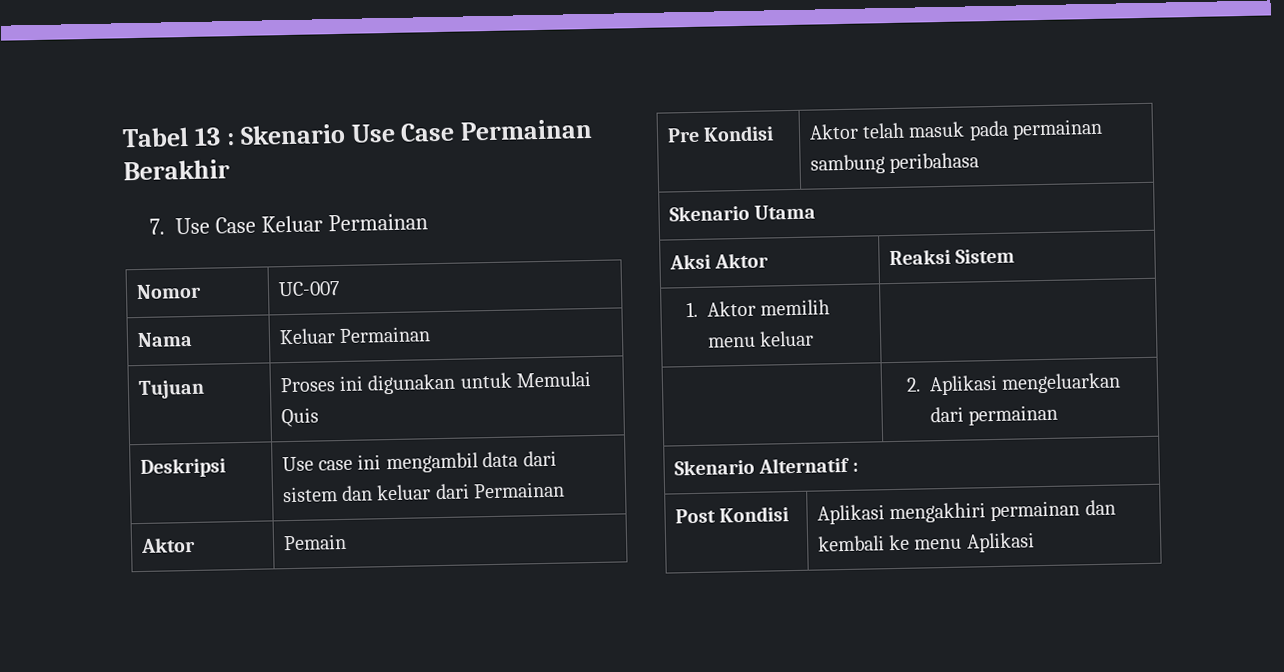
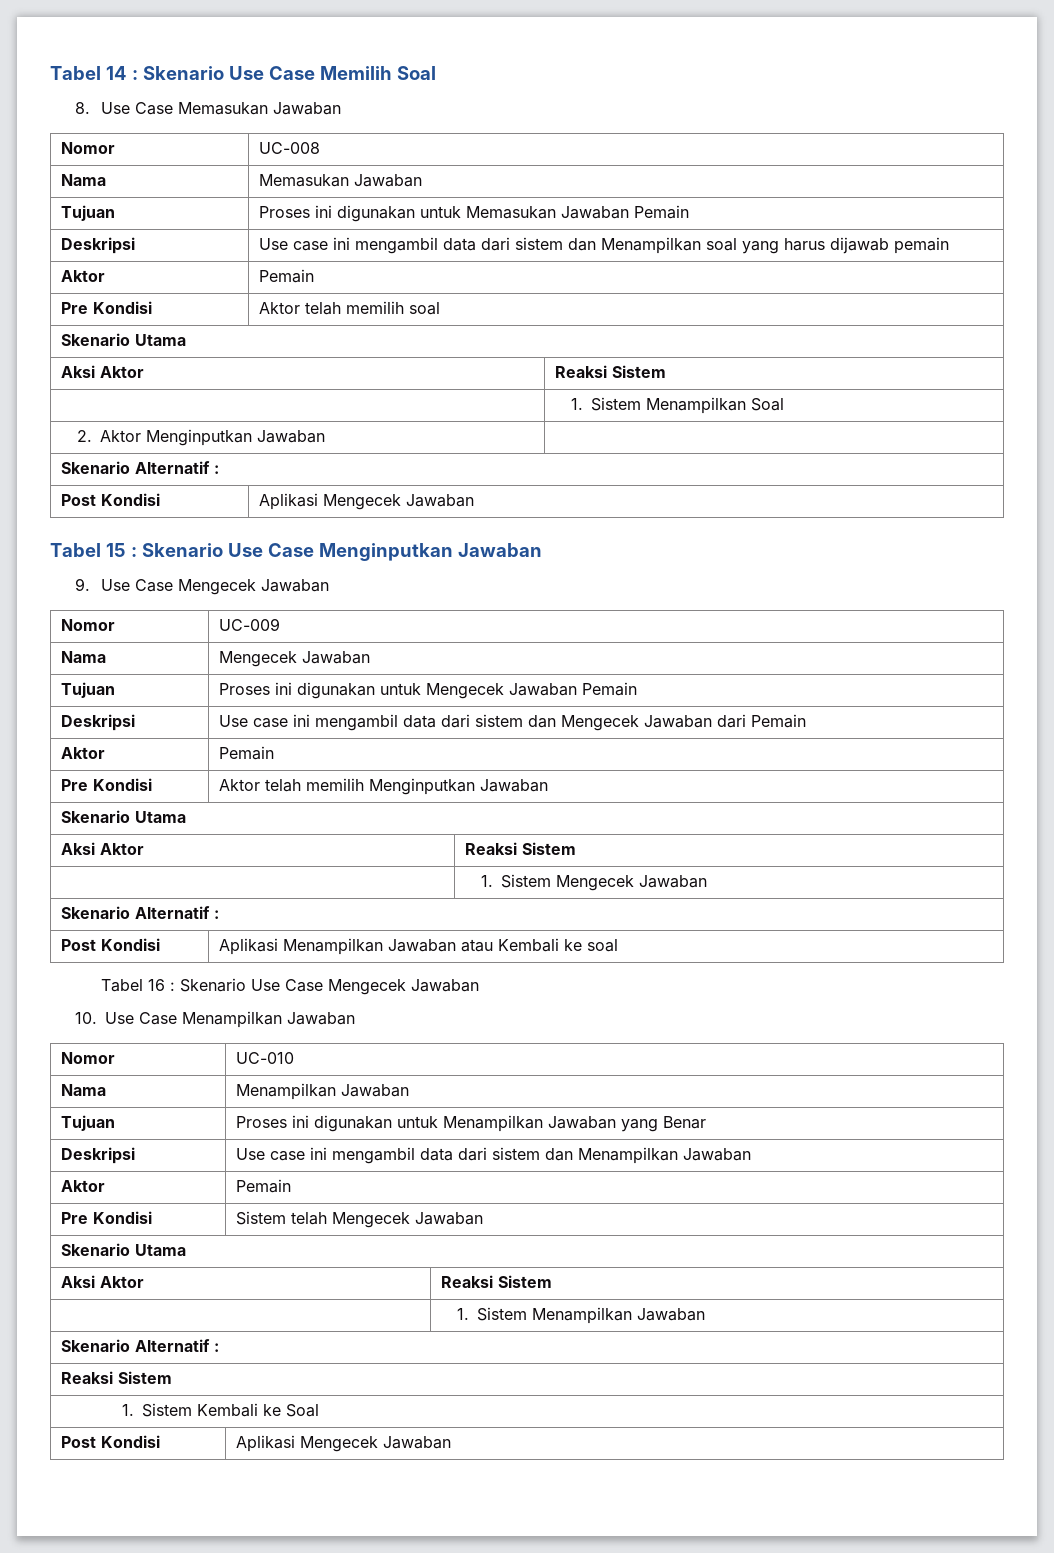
- Tabel 13 : Skenario Use Case Permainan Berakhir
- 7. Use Case Keluar Permainan
- Nomor | UC-007
- Nama | Keluar Permainan
- Tujuan | Proses ini digunakan untuk Memulai Quis
- Deskripsi | Use case ini mengambil data dari sistem dan keluar dari Permainan
+ Tabel 14 : Skenario Use Case Memilih Soal
+ 8. Use Case Memasukan Jawaban
+ Nomor | UC-008
+ Nama | Memasukan Jawaban
+ Tujuan | Proses ini digunakan untuk Memasukan Jawaban Pemain
+ Deskripsi | Use case ini mengambil data dari sistem dan Menampilkan soal yang harus dijawab pemain
  Aktor | Pemain
- Pre Kondisi | Aktor telah masuk pada permainan sambung peribahasa
+ Pre Kondisi | Aktor telah memilih soal
  Skenario Utama
  Aksi Aktor | Reaksi Sistem
- 1. Aktor memilih menu keluar |
- | 2. Aplikasi mengeluarkan dari permainan
+ | 1. Sistem Menampilkan Soal
+ 2. Aktor Menginputkan Jawaban |
  Skenario Alternatif :
- Post Kondisi | Aplikasi mengakhiri permainan dan kembali ke menu Aplikasi
+ Post Kondisi | Aplikasi Mengecek Jawaban
+ Tabel 15 : Skenario Use Case Menginputkan Jawaban
+ 9. Use Case Mengecek Jawaban
+ Nomor | UC-009
+ Nama | Mengecek Jawaban
+ Tujuan | Proses ini digunakan untuk Mengecek Jawaban Pemain
+ Deskripsi | Use case ini mengambil data dari sistem dan Mengecek Jawaban dari Pemain
+ Aktor | Pemain
+ Pre Kondisi | Aktor telah memilih Menginputkan Jawaban
+ Skenario Utama
+ Aksi Aktor | Reaksi Sistem
+ | 1. Sistem Mengecek Jawaban
+ Skenario Alternatif :
+ Post Kondisi | Aplikasi Menampilkan Jawaban atau Kembali ke soal
+ Tabel 16 : Skenario Use Case Mengecek Jawaban
+ 10. Use Case Menampilkan Jawaban
+ Nomor | UC-010
+ Nama | Menampilkan Jawaban
+ Tujuan | Proses ini digunakan untuk Menampilkan Jawaban yang Benar
+ Deskripsi | Use case ini mengambil data dari sistem dan Menampilkan Jawaban
+ Aktor | Pemain
+ Pre Kondisi | Sistem telah Mengecek Jawaban
+ Skenario Utama
+ Aksi Aktor | Reaksi Sistem
+ | 1. Sistem Menampilkan Jawaban
+ Skenario Alternatif :
+ Reaksi Sistem
+ 1. Sistem Kembali ke Soal
+ Post Kondisi | Aplikasi Mengecek Jawaban

